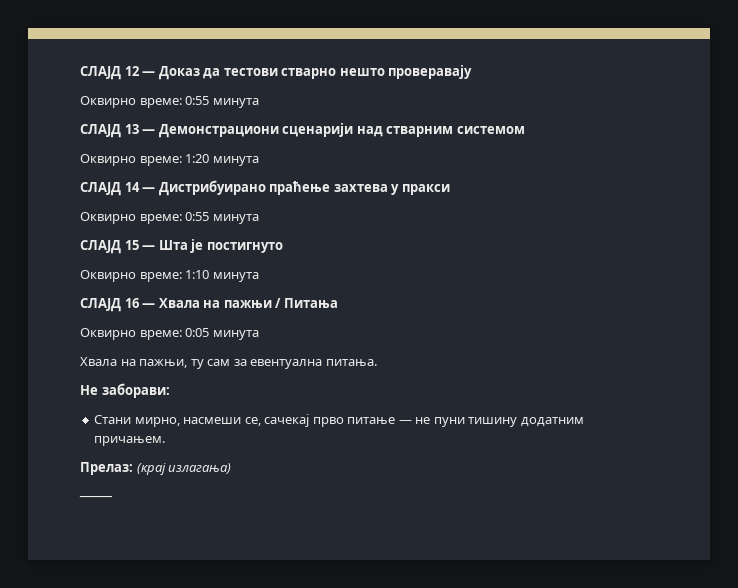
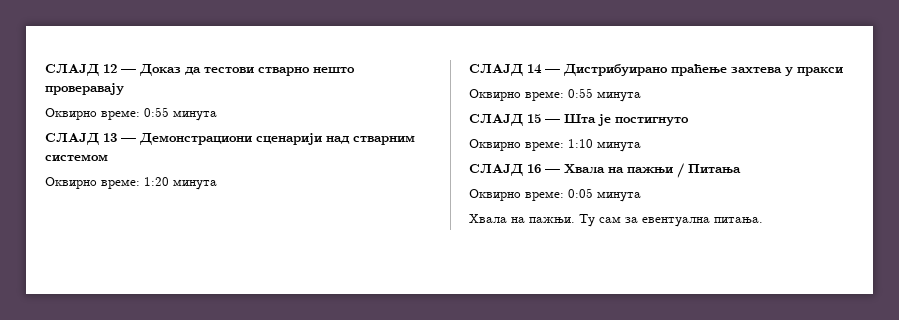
- Хвала на пажњи, ту сам за евентуална питања.
+ Хвала на пажњи. Ту сам за евентуална питања.
- Не заборави:
- Стани мирно, насмеши се, сачекај прво питање — не пуни тишину додатним причањем.
- Прелаз: (крај излагања)
- ────

